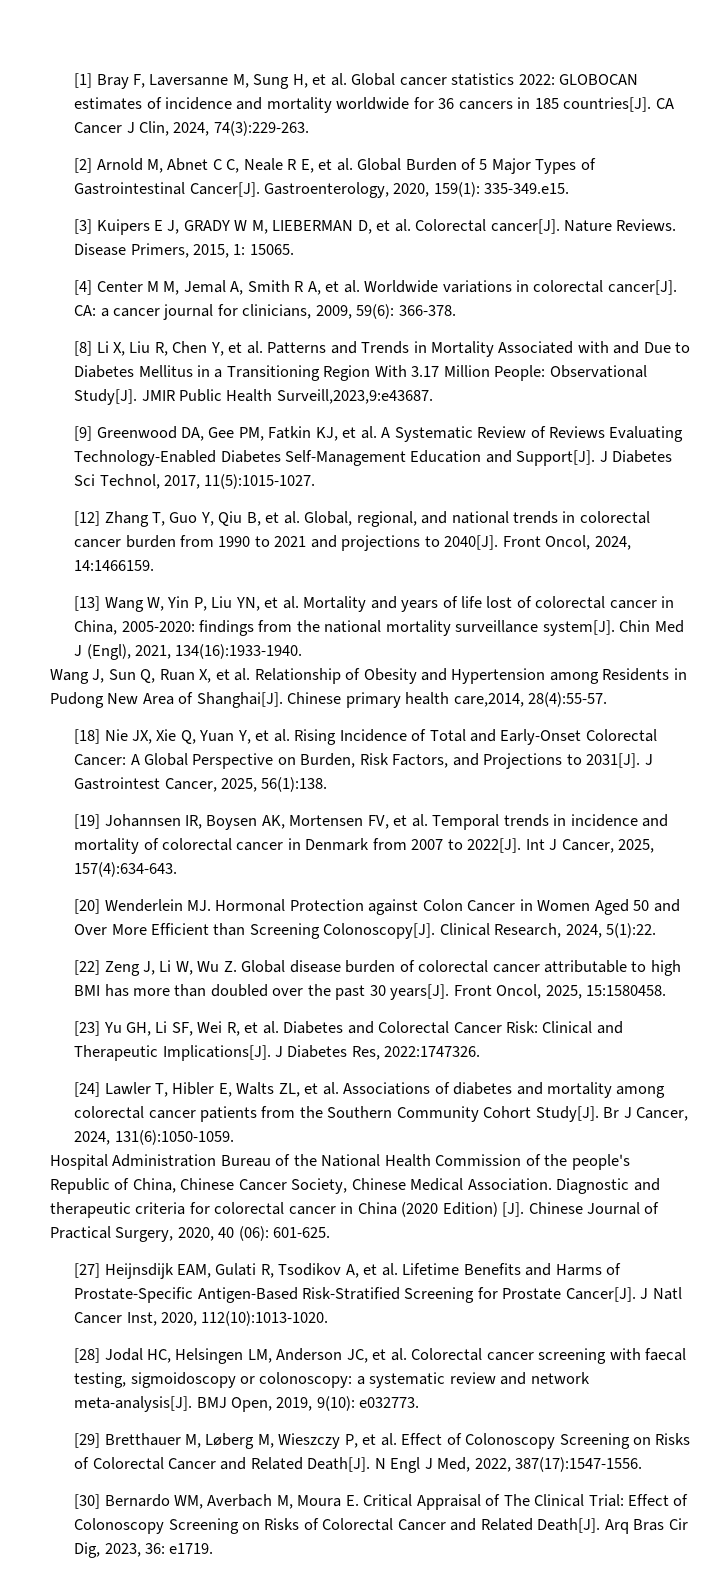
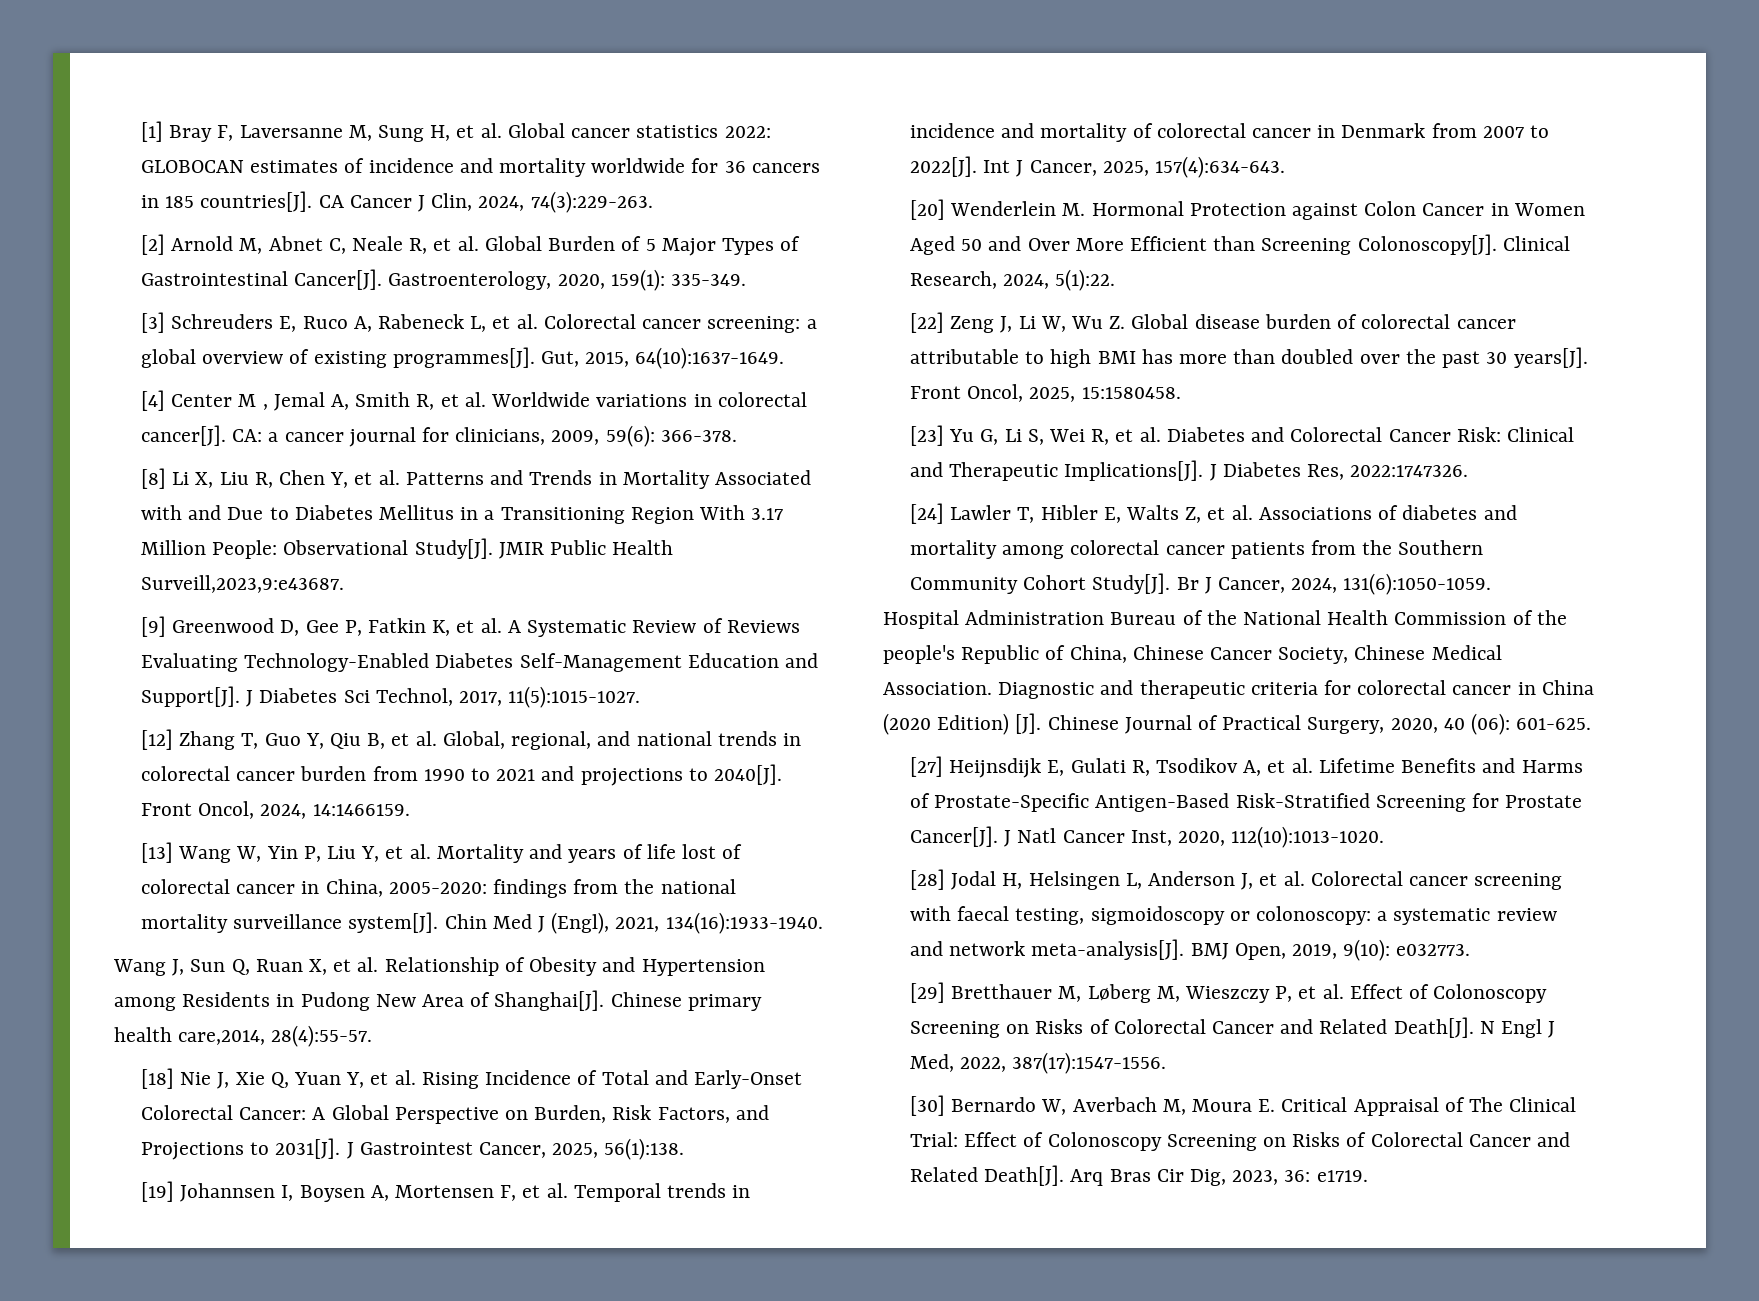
- [2] Arnold M, Abnet C C, Neale R E, et al. Global Burden of 5 Major Types of Gastrointestinal Cancer[J].
+ [2] Arnold M, Abnet C, Neale R, et al. Global Burden of 5 Major Types of Gastrointestinal Cancer[J].
- Gastroenterology, 2020, 159(1): 335-349.e15.
+ Gastroenterology, 2020, 159(1): 335-349.
- [3] Kuipers E J, GRADY W M, LIEBERMAN D, et al. Colorectal cancer[J]. Nature Reviews. Disease Primers, 2015, 1: 15065.
+ [3] Schreuders E, Ruco A, Rabeneck L, et al. Colorectal cancer screening: a global overview of existing programmes[J]. Gut, 2015, 64(10):1637-1649.
- [4] Center M M, Jemal A, Smith R A, et al. Worldwide variations in colorectal cancer[J].
+ [4] Center M , Jemal A, Smith R, et al. Worldwide variations in colorectal cancer[J].
- [9] Greenwood DA, Gee PM, Fatkin KJ, et al. A Systematic Review of Reviews Evaluating Technology-Enabled Diabetes Self-Management Education and Support[J].
+ [9] Greenwood D, Gee P, Fatkin K, et al. A Systematic Review of Reviews Evaluating Technology-Enabled Diabetes Self-Management Education and Support[J].
- [13] Wang W, Yin P, Liu YN, et al. Mortality and years of life lost of colorectal cancer in China, 2005-2020: findings from the national mortality surveillance system[J].
+ [13] Wang W, Yin P, Liu Y, et al. Mortality and years of life lost of colorectal cancer in China, 2005-2020: findings from the national mortality surveillance system[J].
- [18] Nie JX, Xie Q, Yuan Y, et al. Rising Incidence of Total and Early-Onset Colorectal Cancer: A Global Perspective on Burden, Risk Factors, and Projections to 2031[J].
+ [18] Nie J, Xie Q, Yuan Y, et al. Rising Incidence of Total and Early-Onset Colorectal Cancer: A Global Perspective on Burden, Risk Factors, and Projections to 2031[J].
- [19] Johannsen IR, Boysen AK, Mortensen FV, et al. Temporal trends in incidence and mortality of colorectal cancer in Denmark from 2007 to 2022[J].
+ [19] Johannsen I, Boysen A, Mortensen F, et al. Temporal trends in incidence and mortality of colorectal cancer in Denmark from 2007 to 2022[J].
- [20] Wenderlein MJ. Hormonal Protection against Colon Cancer in Women Aged 50 and Over More Efficient than Screening Colonoscopy[J].
+ [20] Wenderlein M. Hormonal Protection against Colon Cancer in Women Aged 50 and Over More Efficient than Screening Colonoscopy[J].
- [23] Yu GH, Li SF, Wei R, et al. Diabetes and Colorectal Cancer Risk: Clinical and Therapeutic Implications[J].
+ [23] Yu G, Li S, Wei R, et al. Diabetes and Colorectal Cancer Risk: Clinical and Therapeutic Implications[J].
- [24] Lawler T, Hibler E, Walts ZL, et al. Associations of diabetes and mortality among colorectal cancer patients from the Southern Community Cohort Study[J].
+ [24] Lawler T, Hibler E, Walts Z, et al. Associations of diabetes and mortality among colorectal cancer patients from the Southern Community Cohort Study[J].
- [27] Heijnsdijk EAM, Gulati R, Tsodikov A, et al. Lifetime Benefits and Harms of Prostate-Specific Antigen-Based Risk-Stratified Screening for Prostate Cancer[J].
+ [27] Heijnsdijk E, Gulati R, Tsodikov A, et al. Lifetime Benefits and Harms of Prostate-Specific Antigen-Based Risk-Stratified Screening for Prostate Cancer[J].
- [28] Jodal HC, Helsingen LM, Anderson JC, et al. Colorectal cancer screening with faecal testing, sigmoidoscopy or colonoscopy: a systematic review and network meta-analysis[J].
+ [28] Jodal H, Helsingen L, Anderson J, et al. Colorectal cancer screening with faecal testing, sigmoidoscopy or colonoscopy: a systematic review and network meta-analysis[J].
- [30] Bernardo WM, Averbach M, Moura E. Critical Appraisal of The Clinical Trial: Effect of Colonoscopy Screening on Risks of Colorectal Cancer and Related Death[J].
+ [30] Bernardo W, Averbach M, Moura E. Critical Appraisal of The Clinical Trial: Effect of Colonoscopy Screening on Risks of Colorectal Cancer and Related Death[J].

